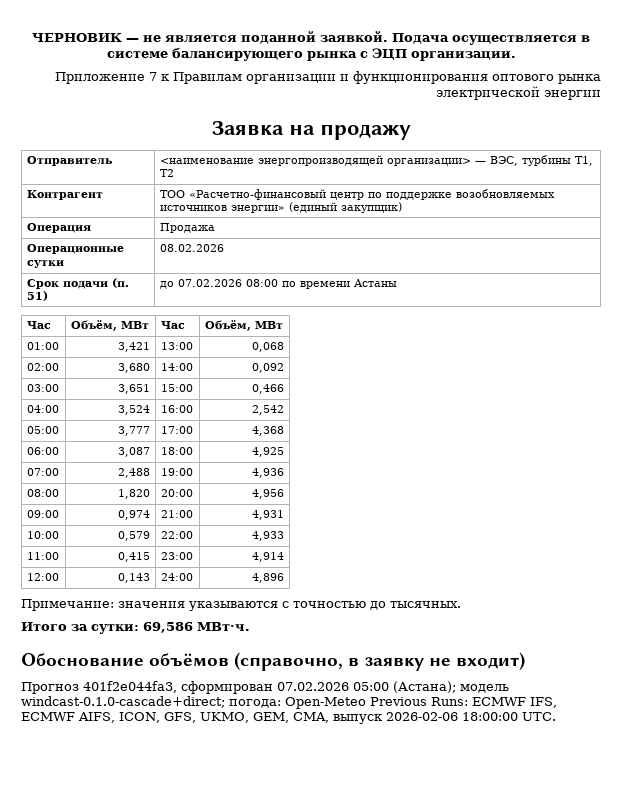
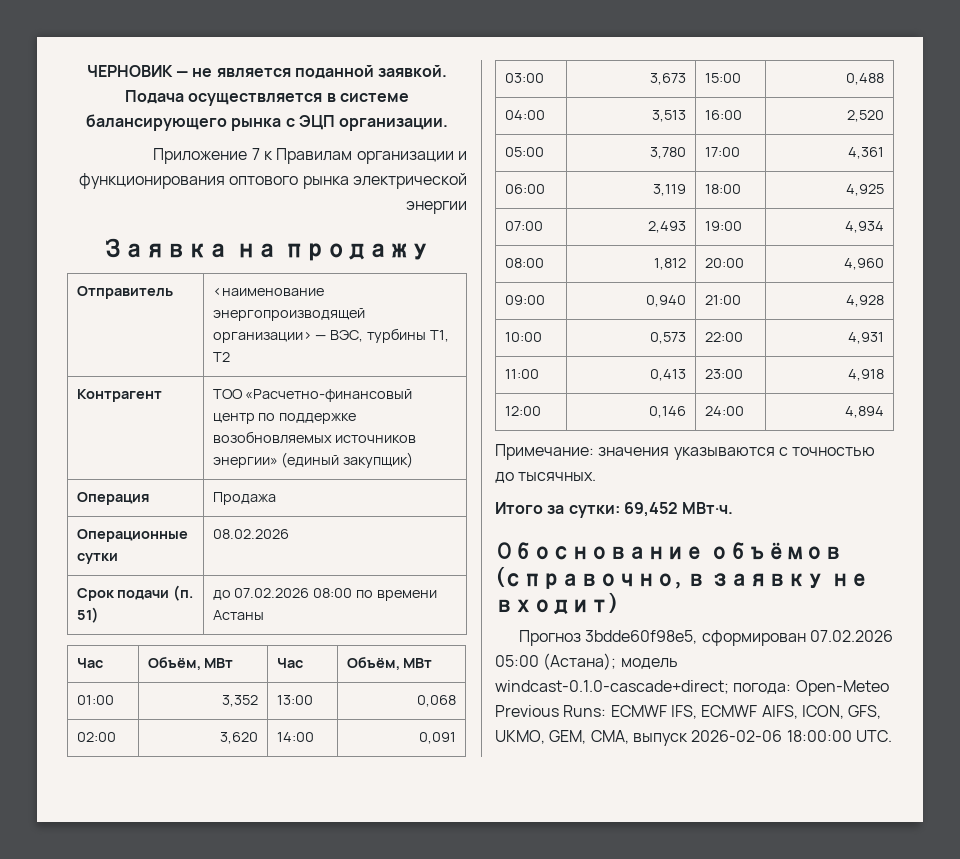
- 01:00 | 3,421 | 13:00 | 0,068
+ 01:00 | 3,352 | 13:00 | 0,068
- 02:00 | 3,680 | 14:00 | 0,092
+ 02:00 | 3,620 | 14:00 | 0,091
- 03:00 | 3,651 | 15:00 | 0,466
+ 03:00 | 3,673 | 15:00 | 0,488
- 04:00 | 3,524 | 16:00 | 2,542
+ 04:00 | 3,513 | 16:00 | 2,520
- 05:00 | 3,777 | 17:00 | 4,368
+ 05:00 | 3,780 | 17:00 | 4,361
- 06:00 | 3,087 | 18:00 | 4,925
+ 06:00 | 3,119 | 18:00 | 4,925
- 07:00 | 2,488 | 19:00 | 4,936
+ 07:00 | 2,493 | 19:00 | 4,934
- 08:00 | 1,820 | 20:00 | 4,956
+ 08:00 | 1,812 | 20:00 | 4,960
- 09:00 | 0,974 | 21:00 | 4,931
+ 09:00 | 0,940 | 21:00 | 4,928
- 10:00 | 0,579 | 22:00 | 4,933
+ 10:00 | 0,573 | 22:00 | 4,931
- 11:00 | 0,415 | 23:00 | 4,914
+ 11:00 | 0,413 | 23:00 | 4,918
- 12:00 | 0,143 | 24:00 | 4,896
+ 12:00 | 0,146 | 24:00 | 4,894
- Итого за сутки: 69,586 МВт·ч.
+ Итого за сутки: 69,452 МВт·ч.
- Прогноз 401f2e044fa3, сформирован 07.02.2026 05:00 (Астана); модель windcast-0.1.0-cascade+direct; погода: Open-Meteo Previous Runs: ECMWF IFS, ECMWF AIFS, ICON, GFS, UKMO, GEM, CMA, выпуск 2026-02-06 18:00:00 UTC.
+ Прогноз 3bdde60f98e5, сформирован 07.02.2026 05:00 (Астана); модель windcast-0.1.0-cascade+direct; погода: Open-Meteo Previous Runs: ECMWF IFS, ECMWF AIFS, ICON, GFS, UKMO, GEM, CMA, выпуск 2026-02-06 18:00:00 UTC.

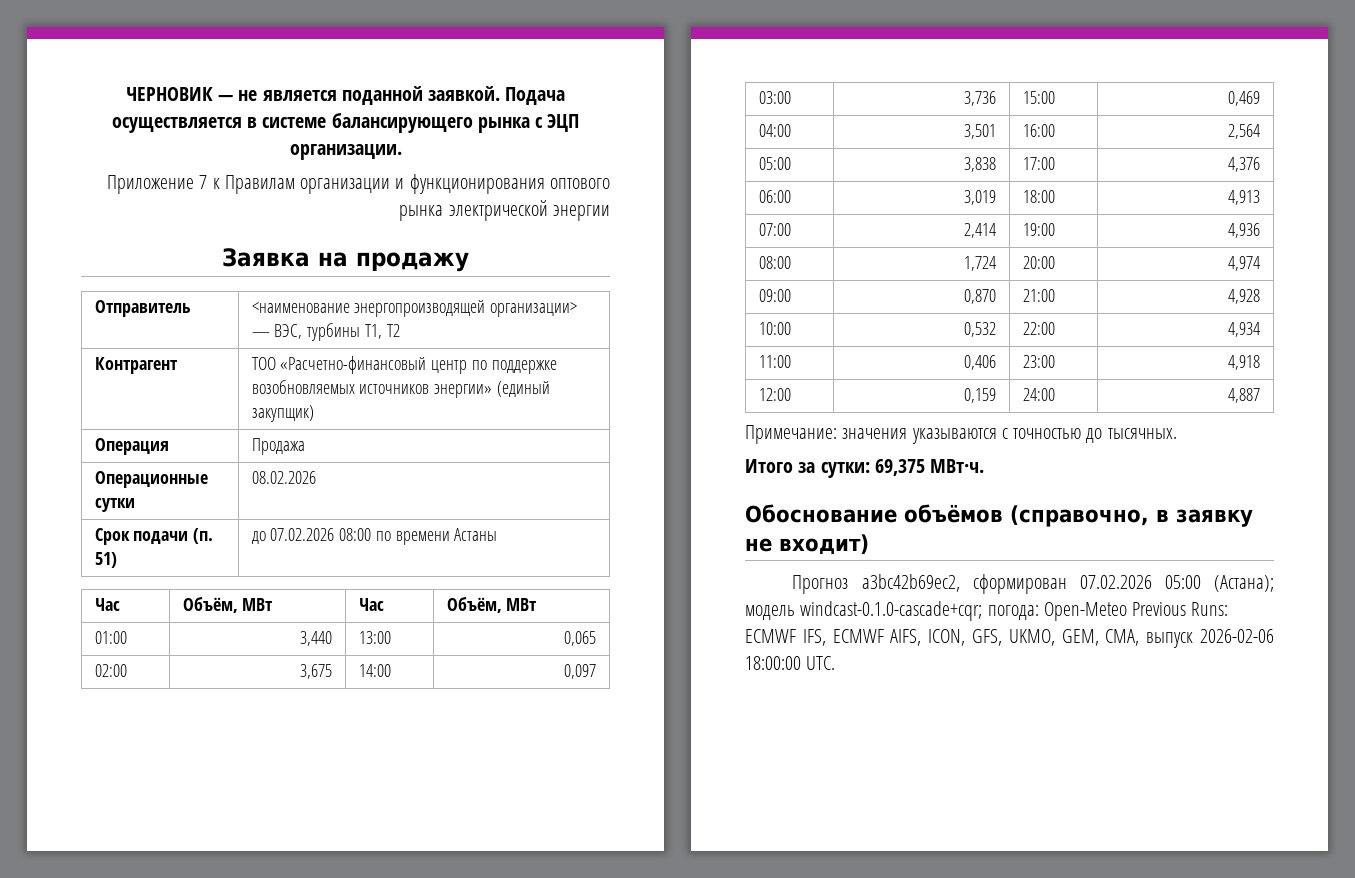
- 01:00 | 3,352 | 13:00 | 0,068
+ 01:00 | 3,440 | 13:00 | 0,065
- 02:00 | 3,620 | 14:00 | 0,091
+ 02:00 | 3,675 | 14:00 | 0,097
- 03:00 | 3,673 | 15:00 | 0,488
+ 03:00 | 3,736 | 15:00 | 0,469
- 04:00 | 3,513 | 16:00 | 2,520
+ 04:00 | 3,501 | 16:00 | 2,564
- 05:00 | 3,780 | 17:00 | 4,361
+ 05:00 | 3,838 | 17:00 | 4,376
- 06:00 | 3,119 | 18:00 | 4,925
+ 06:00 | 3,019 | 18:00 | 4,913
- 07:00 | 2,493 | 19:00 | 4,934
+ 07:00 | 2,414 | 19:00 | 4,936
- 08:00 | 1,812 | 20:00 | 4,960
+ 08:00 | 1,724 | 20:00 | 4,974
- 09:00 | 0,940 | 21:00 | 4,928
+ 09:00 | 0,870 | 21:00 | 4,928
- 10:00 | 0,573 | 22:00 | 4,931
+ 10:00 | 0,532 | 22:00 | 4,934
- 11:00 | 0,413 | 23:00 | 4,918
+ 11:00 | 0,406 | 23:00 | 4,918
- 12:00 | 0,146 | 24:00 | 4,894
+ 12:00 | 0,159 | 24:00 | 4,887
- Итого за сутки: 69,452 МВт·ч.
+ Итого за сутки: 69,375 МВт·ч.
- Прогноз 3bdde60f98e5, сформирован 07.02.2026 05:00 (Астана); модель windcast-0.1.0-cascade+direct; погода: Open-Meteo Previous Runs: ECMWF IFS, ECMWF AIFS, ICON, GFS, UKMO, GEM, CMA, выпуск 2026-02-06 18:00:00 UTC.
+ Прогноз a3bc42b69ec2, сформирован 07.02.2026 05:00 (Астана); модель windcast-0.1.0-cascade+cqr; погода: Open-Meteo Previous Runs: ECMWF IFS, ECMWF AIFS, ICON, GFS, UKMO, GEM, CMA, выпуск 2026-02-06 18:00:00 UTC.

